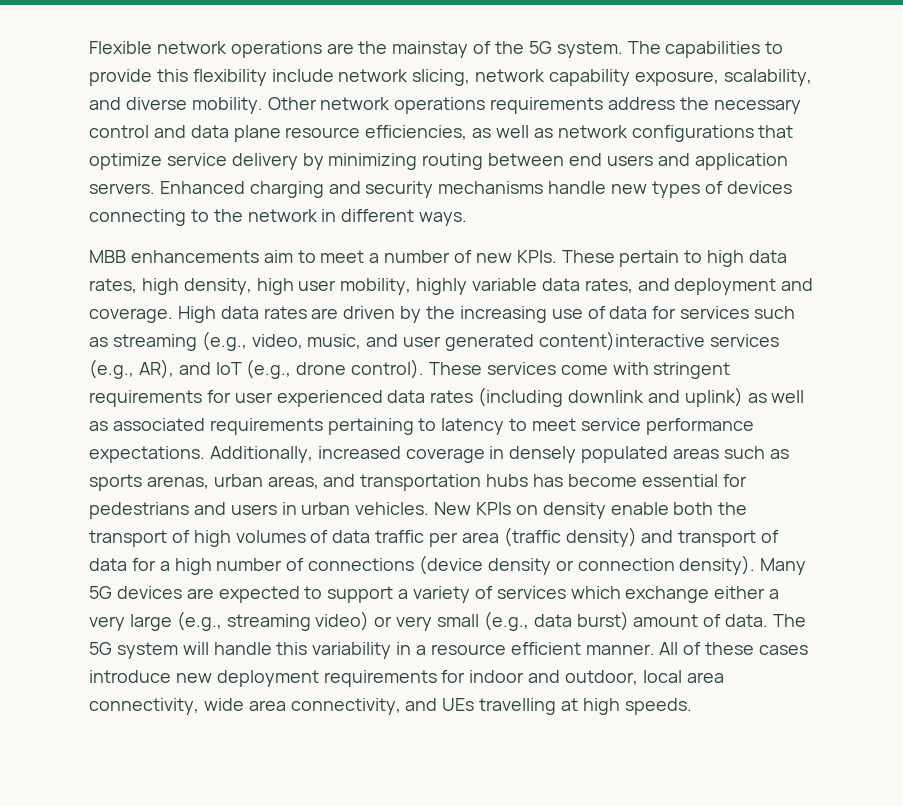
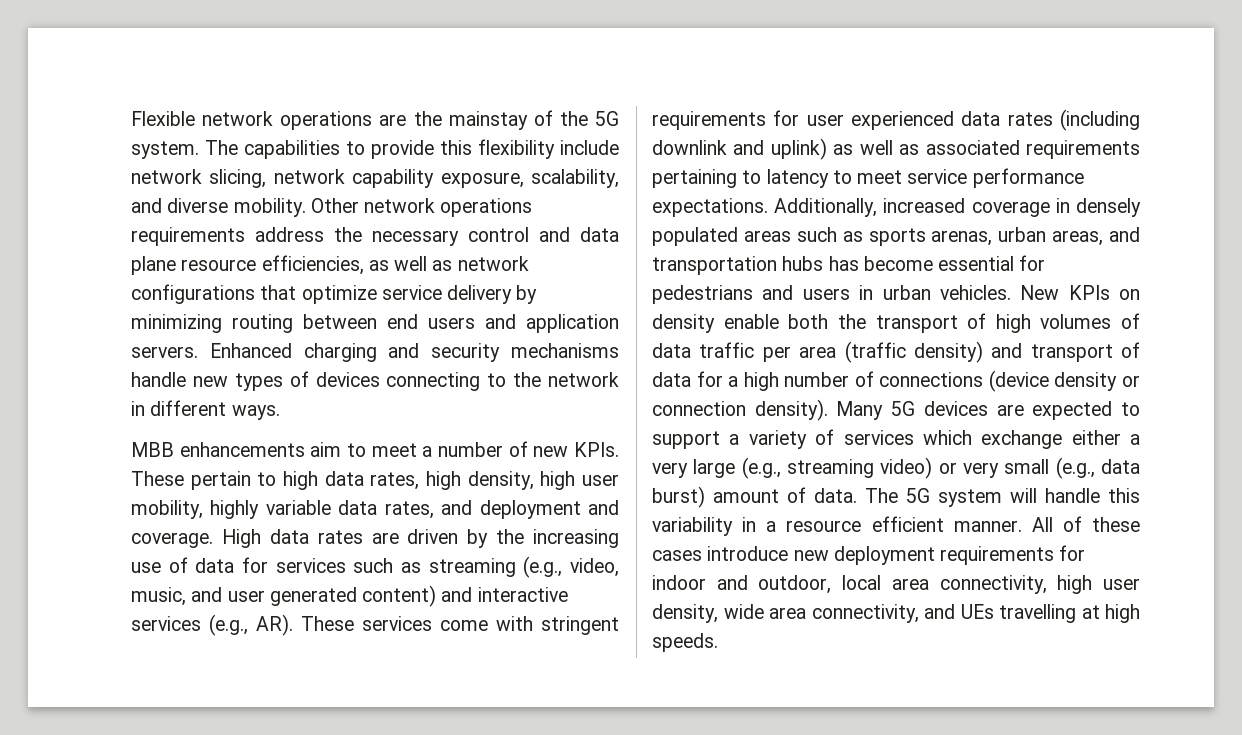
- High data rates are driven by the increasing use of data for services such as streaming (e.g., video, music, and user generated content)interactive services (e.g., AR), and IoT (e.g., drone control). These services come with stringent requirements for user experienced data rates (including downlink and uplink) as well as associated requirements pertaining to latency to meet service performance expectations.
+ High data rates are driven by the increasing use of data for services such as streaming (e.g., video, music, and user generated content) and interactive services (e.g., AR). These services come with stringent requirements for user experienced data rates (including downlink and uplink) as well as associated requirements pertaining to latency to meet service performance expectations.
- All of these cases introduce new deployment requirements for indoor and outdoor, local area connectivity, wide area connectivity, and UEs travelling at high speeds.
+ All of these cases introduce new deployment requirements for indoor and outdoor, local area connectivity, high user density, wide area connectivity, and UEs travelling at high speeds.

